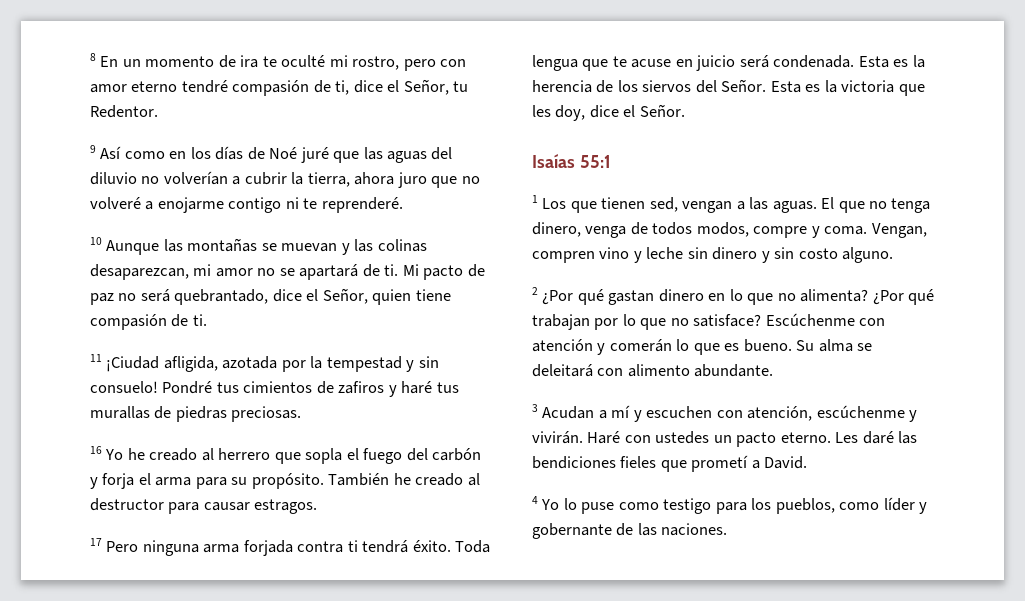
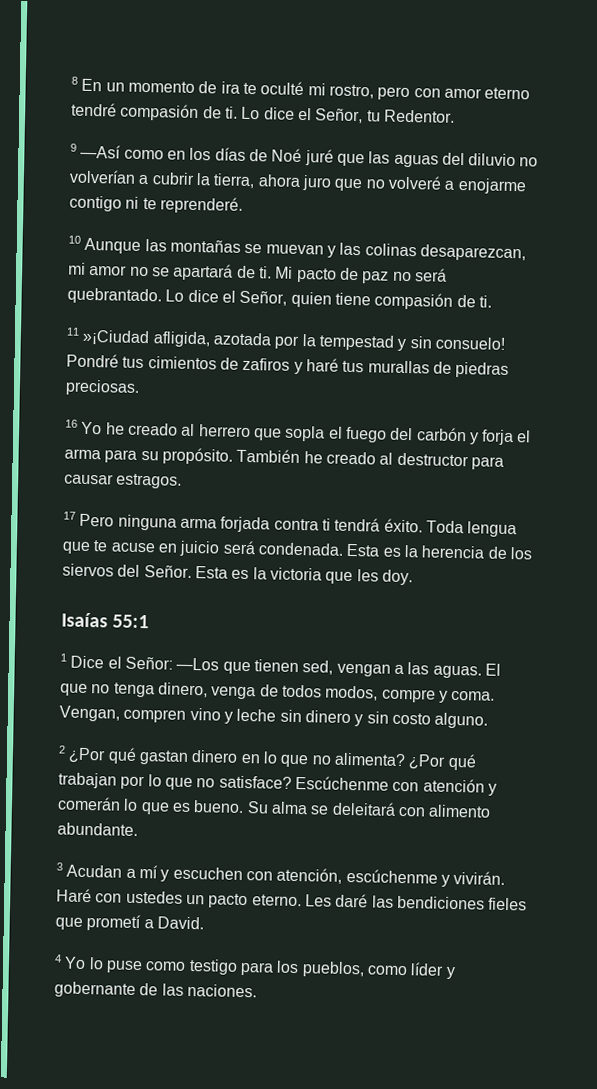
- 8 En un momento de ira te oculté mi rostro, pero con amor eterno tendré compasión de ti, dice el Señor, tu Redentor.
+ 8 En un momento de ira te oculté mi rostro, pero con amor eterno tendré compasión de ti. Lo dice el Señor, tu Redentor.
- 9 Así como en los días de Noé juré que las aguas del diluvio no volverían a cubrir la tierra, ahora juro que no volveré a enojarme contigo ni te reprenderé.
+ 9 —Así como en los días de Noé juré que las aguas del diluvio no volverían a cubrir la tierra, ahora juro que no volveré a enojarme contigo ni te reprenderé.
- Mi pacto de paz no será quebrantado, dice el Señor, quien tiene compasión de ti.
+ Mi pacto de paz no será quebrantado. Lo dice el Señor, quien tiene compasión de ti.
- 11 ¡Ciudad afligida, azotada por la tempestad y sin consuelo!
+ 11 »¡Ciudad afligida, azotada por la tempestad y sin consuelo!
- Esta es la victoria que les doy, dice el Señor.
+ Esta es la victoria que les doy.
- 1 Los que tienen sed, vengan a las aguas.
+ 1 Dice el Señor: —Los que tienen sed, vengan a las aguas.

